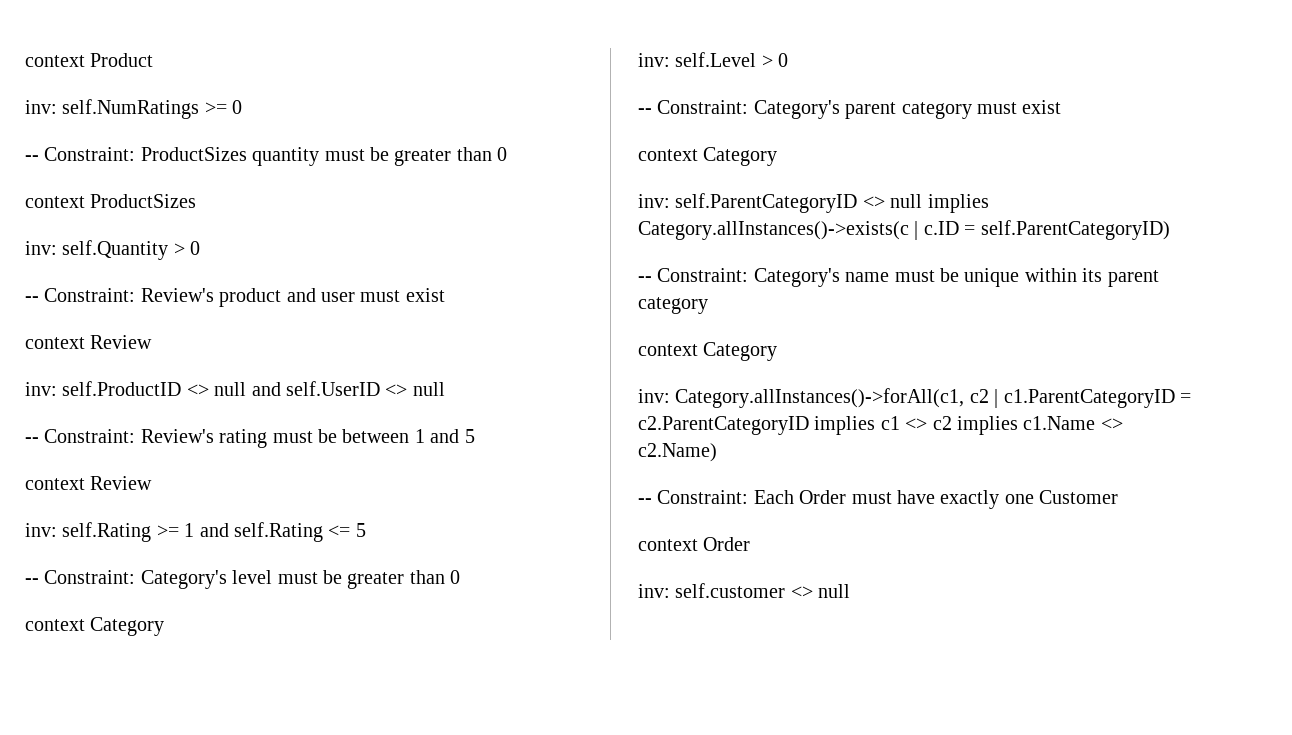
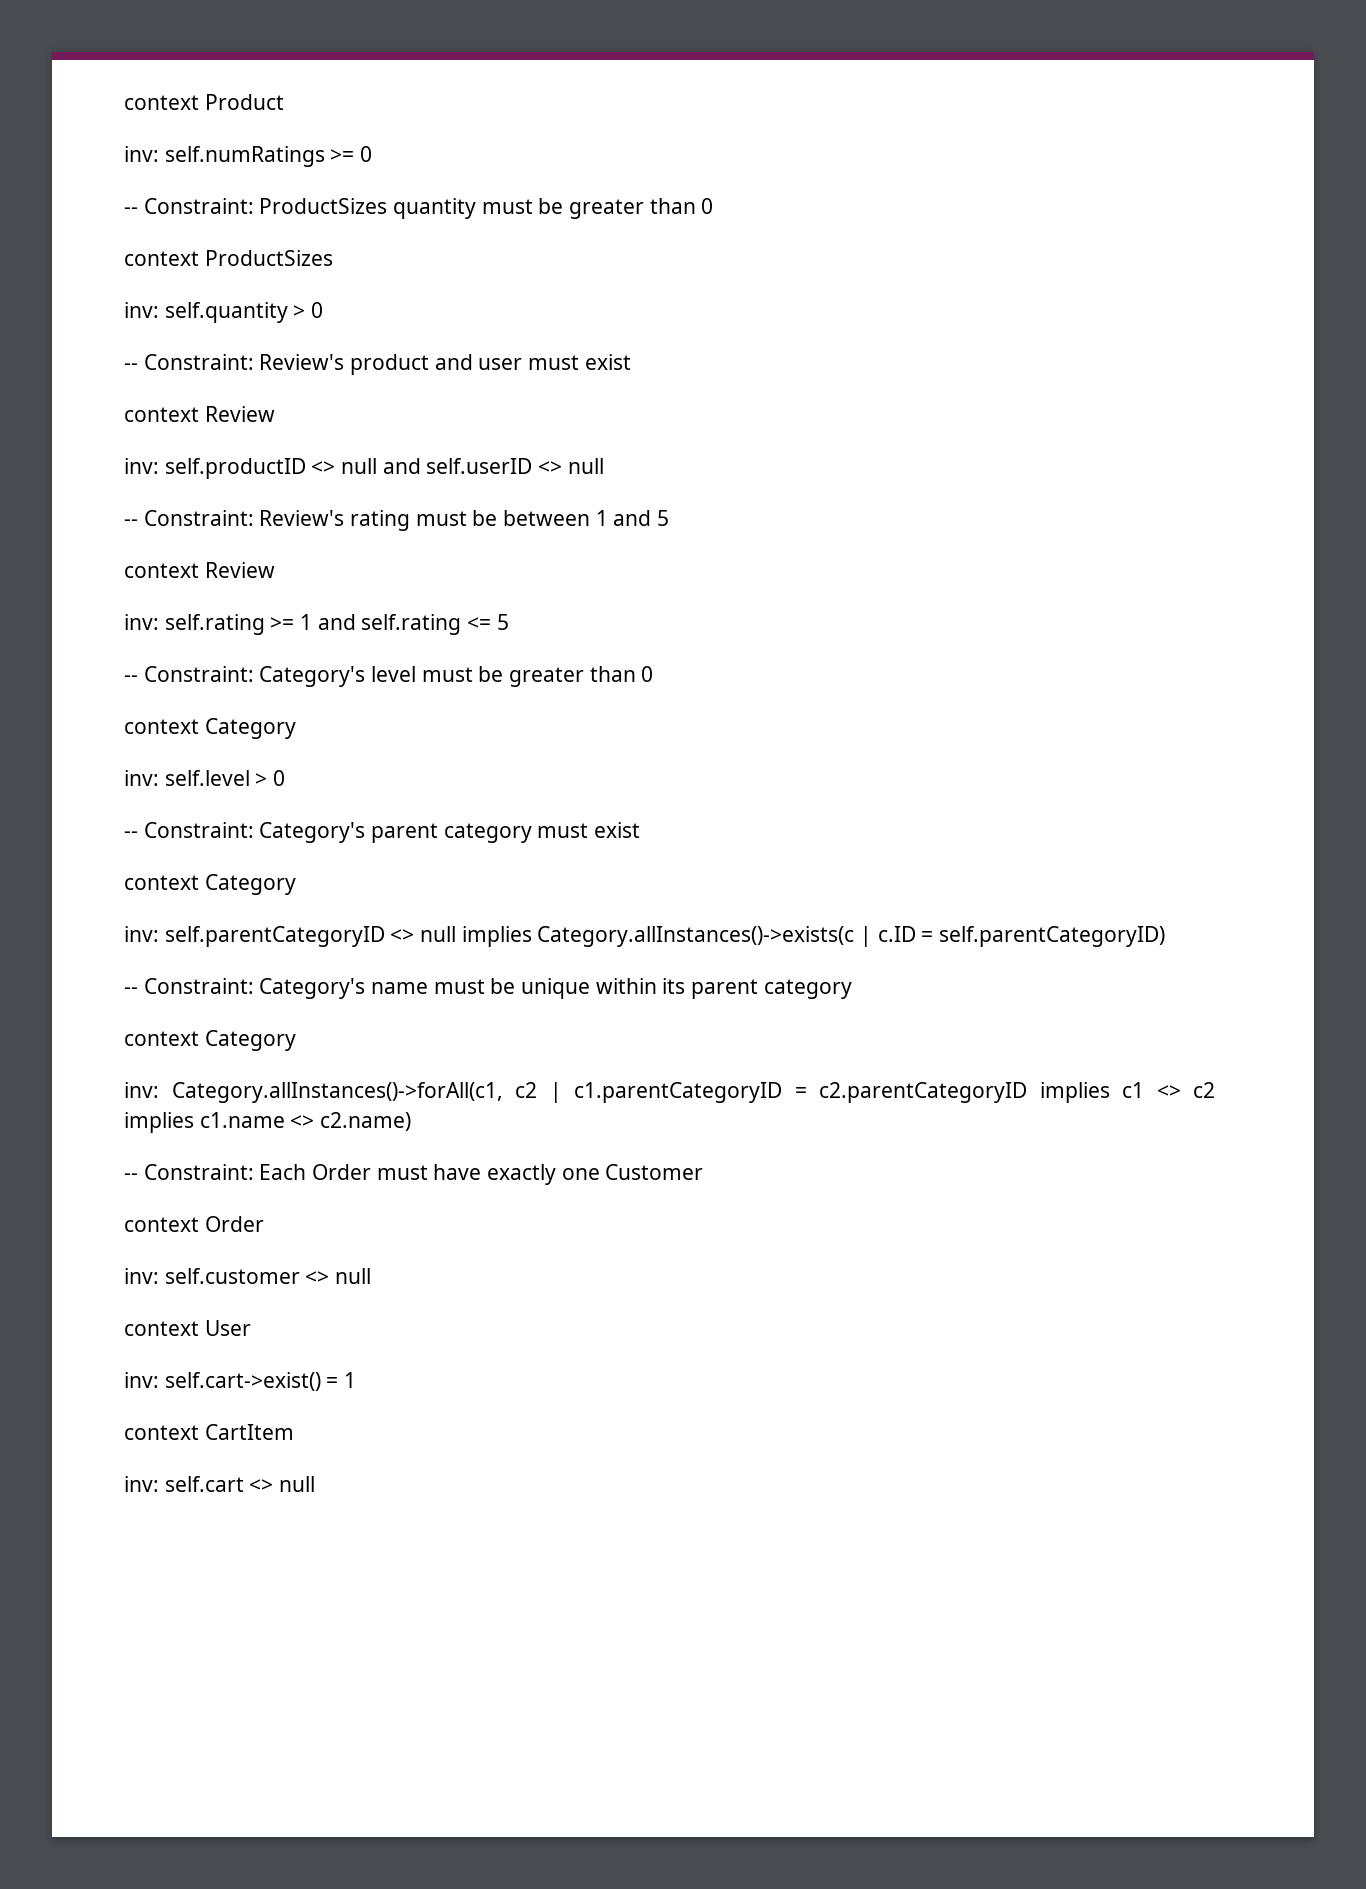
- inv: self.NumRatings >= 0
+ inv: self.numRatings >= 0
- inv: self.Quantity > 0
+ inv: self.quantity > 0
- inv: self.ProductID <> null and self.UserID <> null
+ inv: self.productID <> null and self.userID <> null
- inv: self.Rating >= 1 and self.Rating <= 5
+ inv: self.rating >= 1 and self.rating <= 5
- inv: self.Level > 0
+ inv: self.level > 0
- inv: self.ParentCategoryID <> null implies Category.allInstances()->exists(c | c.ID = self.ParentCategoryID)
+ inv: self.parentCategoryID <> null implies Category.allInstances()->exists(c | c.ID = self.parentCategoryID)
- inv: Category.allInstances()->forAll(c1, c2 | c1.ParentCategoryID = c2.ParentCategoryID implies c1 <> c2 implies c1.Name <> c2.Name)
+ inv: Category.allInstances()->forAll(c1, c2 | c1.parentCategoryID = c2.parentCategoryID implies c1 <> c2 implies c1.name <> c2.name)
+ context User
+ inv: self.cart->exist() = 1
+ context CartItem
+ inv: self.cart <> null

